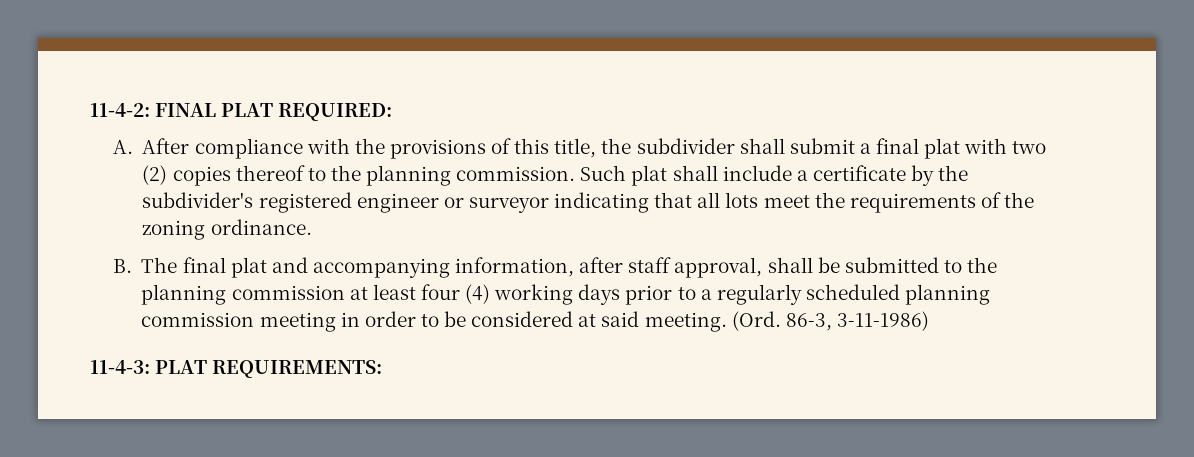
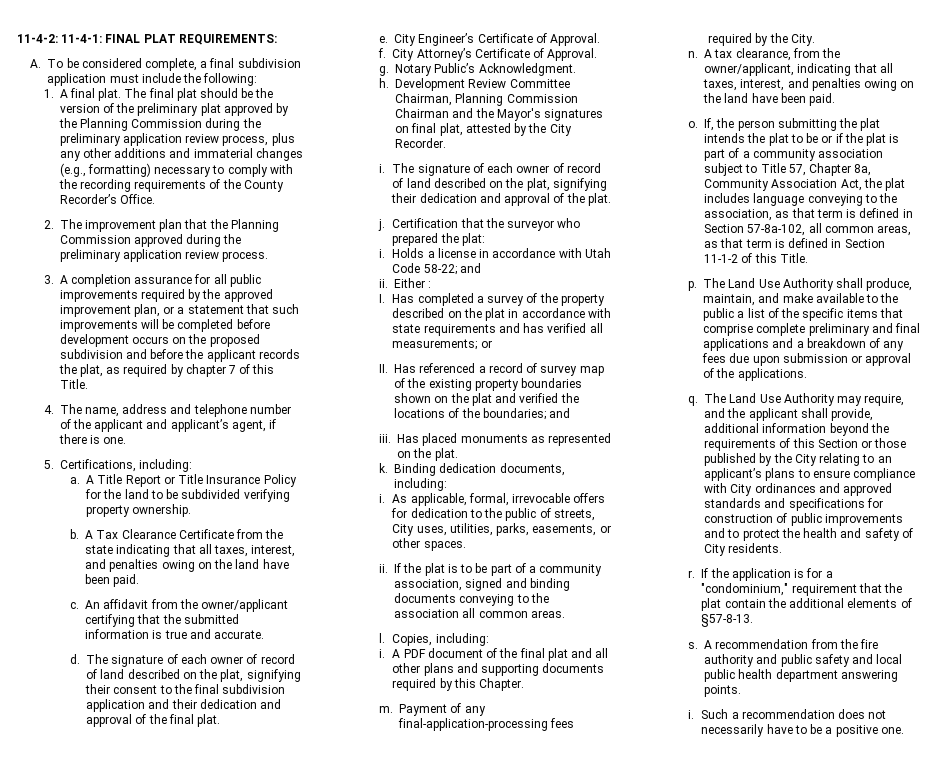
- 11-4-2: FINAL PLAT REQUIRED:
+ 11-4-2: 11-4-1: FINAL PLAT REQUIREMENTS:
- A. After compliance with the provisions of this title, the subdivider shall submit a final plat with two (2) copies thereof to the planning commission. Such plat shall include a certificate by the subdivider's registered engineer or surveyor indicating that all lots meet the requirements of the zoning ordinance.
- B. The final plat and accompanying information, after staff approval, shall be submitted to the planning commission at least four (4) working days prior to a regularly scheduled planning commission meeting in order to be considered at said meeting. (Ord. 86-3, 3-11-1986)
- 11-4-3: PLAT REQUIREMENTS:
+ A. To be considered complete, a final subdivision application must include the following:
+ 1. A final plat. The final plat should be the version of the preliminary plat approved by the Planning Commission during the preliminary application review process, plus any other additions and immaterial changes (e.g., formatting) necessary to comply with the recording requirements of the County Recorder’s Office.
+ 2. The improvement plan that the Planning Commission approved during the preliminary application review process.
+ 3. A completion assurance for all public improvements required by the approved improvement plan, or a statement that such improvements will be completed before development occurs on the proposed subdivision and before the applicant records the plat, as required by chapter 7 of this Title.
+ 4. The name, address and telephone number of the applicant and applicant’s agent, if there is one.
+ 5. Certifications, including:
+ a. A Title Report or Title Insurance Policy for the land to be subdivided verifying property ownership.
+ b. A Tax Clearance Certificate from the state indicating that all taxes, interest, and penalties owing on the land have been paid.
+ c. An affidavit from the owner/applicant certifying that the submitted information is true and accurate.
+ d. The signature of each owner of record of land described on the plat, signifying their consent to the final subdivision application and their dedication and approval of the final plat.
+ e. City Engineer’s Certificate of Approval.
+ f. City Attorney’s Certificate of Approval.
+ g. Notary Public’s Acknowledgment.
+ h. Development Review Committee Chairman, Planning Commission Chairman and the Mayor's signatures on final plat, attested by the City Recorder.
+ i. The signature of each owner of record of land described on the plat, signifying their dedication and approval of the plat.
+ j. Certification that the surveyor who prepared the plat:
+ i. Holds a license in accordance with Utah Code 58-22; and
+ ii. Either :
+ I. Has completed a survey of the property described on the plat in accordance with state requirements and has verified all measurements; or
+ II. Has referenced a record of survey map of the existing property boundaries shown on the plat and verified the locations of the boundaries; and
+ iii. Has placed monuments as represented on the plat.
+ k. Binding dedication documents, including:
+ i. As applicable, formal, irrevocable offers for dedication to the public of streets, City uses, utilities, parks, easements, or other spaces.
+ ii. If the plat is to be part of a community association, signed and binding documents conveying to the association all common areas.
+ l. Copies, including:
+ i. A PDF document of the final plat and all other plans and supporting documents required by this Chapter.
+ m. Payment of any final-application-processing fees required by the City.
+ n. A tax clearance, from the owner/applicant, indicating that all taxes, interest, and penalties owing on the land have been paid.
+ o. If, the person submitting the plat intends the plat to be or if the plat is part of a community association subject to Title 57, Chapter 8a, Community Association Act, the plat includes language conveying to the association, as that term is defined in Section 57-8a-102, all common areas, as that term is defined in Section 11-1-2 of this Title.
+ p. The Land Use Authority shall produce, maintain, and make available to the public a list of the specific items that comprise complete preliminary and final applications and a breakdown of any fees due upon submission or approval of the applications.
+ q. The Land Use Authority may require, and the applicant shall provide, additional information beyond the requirements of this Section or those published by the City relating to an applicant’s plans to ensure compliance with City ordinances and approved standards and specifications for construction of public improvements and to protect the health and safety of City residents.
+ r. If the application is for a "condominium," requirement that the plat contain the additional elements of §57-8-13.
+ s. A recommendation from the fire authority and public safety and local public health department answering points.
+ i. Such a recommendation does not necessarily have to be a positive one.

